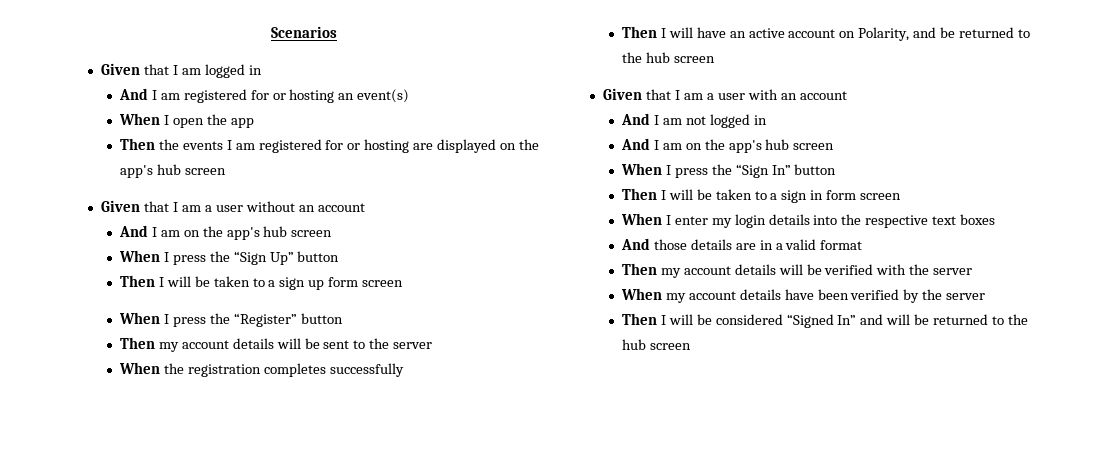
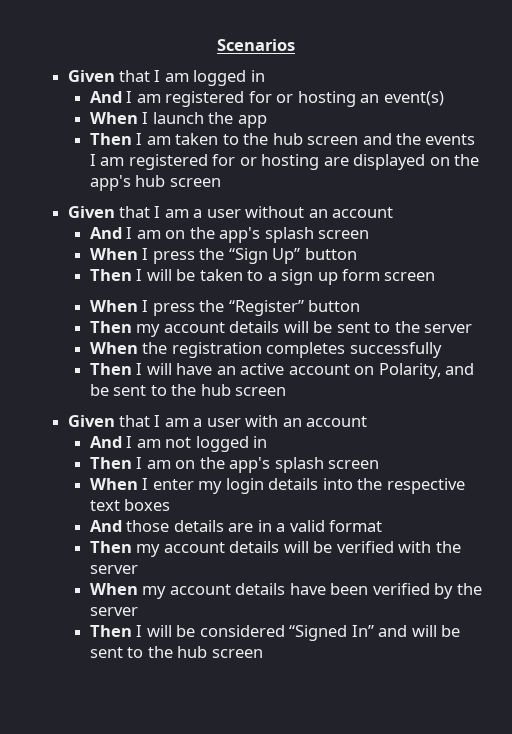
- When I open the app
+ When I launch the app
- Then the events I am registered for or hosting are displayed on the app's hub screen
+ Then I am taken to the hub screen and the events I am registered for or hosting are displayed on the app's hub screen
  Given that I am a user without an account
- And I am on the app's hub screen
+ And I am on the app's splash screen
- Then I will have an active account on Polarity, and be returned to the hub screen
+ Then I will have an active account on Polarity, and be sent to the hub screen
  And I am not logged in
- And I am on the app's hub screen
- When I press the “Sign In” button
- Then I will be taken to a sign in form screen
+ Then I am on the app's splash screen
- Then I will be considered “Signed In” and will be returned to the hub screen
+ Then I will be considered “Signed In” and will be sent to the hub screen

